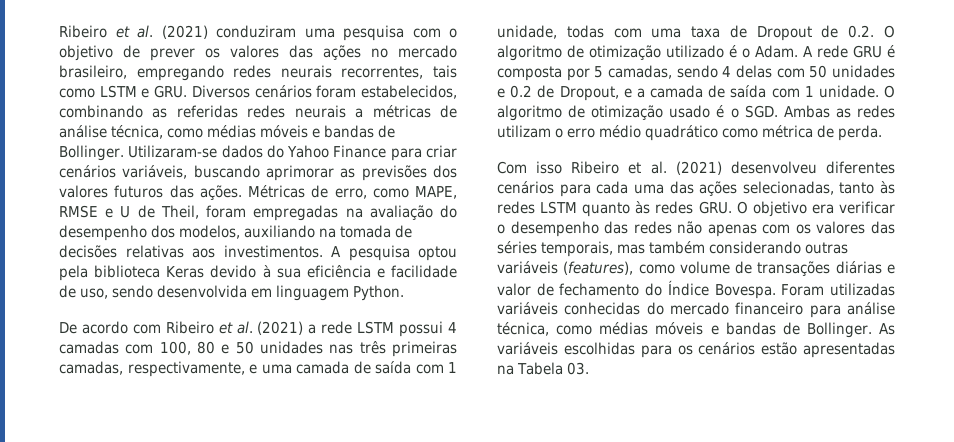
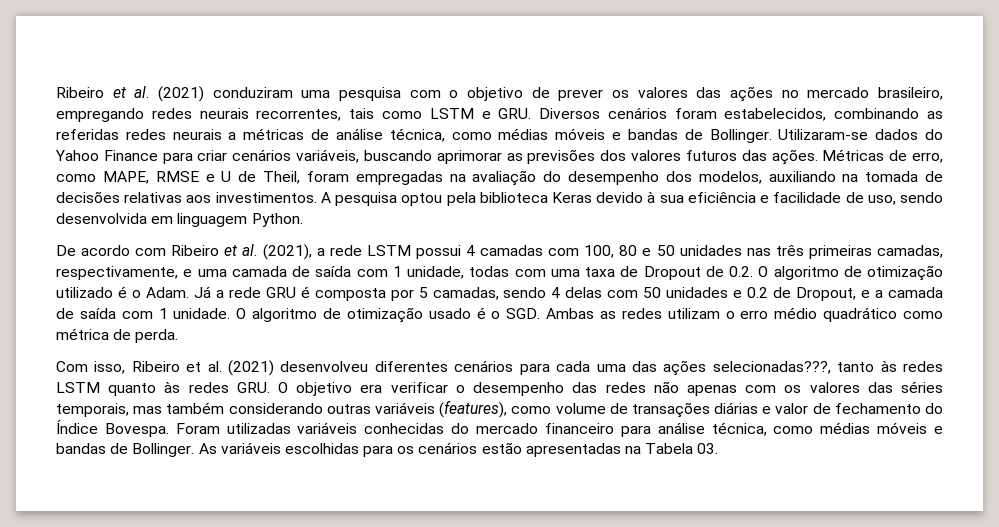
- De acordo com Ribeiro et al. (2021) a rede LSTM possui 4 camadas com 100, 80 e 50 unidades nas três primeiras camadas, respectivamente, e uma camada de saída com 1 unidade, todas com uma taxa de Dropout de 0.2. O algoritmo de otimização utilizado é o Adam.
+ De acordo com Ribeiro et al. (2021), a rede LSTM possui 4 camadas com 100, 80 e 50 unidades nas três primeiras camadas, respectivamente, e uma camada de saída com 1 unidade, todas com uma taxa de Dropout de 0.2. O algoritmo de otimização utilizado é o Adam.
- A rede GRU é composta por 5 camadas, sendo 4 delas com 50 unidades e 0.2 de Dropout, e a camada de saída com 1 unidade.
+ Já a rede GRU é composta por 5 camadas, sendo 4 delas com 50 unidades e 0.2 de Dropout, e a camada de saída com 1 unidade.
- Com isso Ribeiro et al. (2021) desenvolveu diferentes cenários para cada uma das ações selecionadas, tanto às redes LSTM quanto às redes GRU. O objetivo era verificar o desempenho das redes não apenas com os valores das séries temporais, mas também considerando outras variáveis (features), como volume de transações diárias e valor de fechamento do Índice Bovespa.
+ Com isso, Ribeiro et al. (2021) desenvolveu diferentes cenários para cada uma das ações selecionadas???, tanto às redes LSTM quanto às redes GRU. O objetivo era verificar o desempenho das redes não apenas com os valores das séries temporais, mas também considerando outras variáveis (features), como volume de transações diárias e valor de fechamento do Índice Bovespa.

